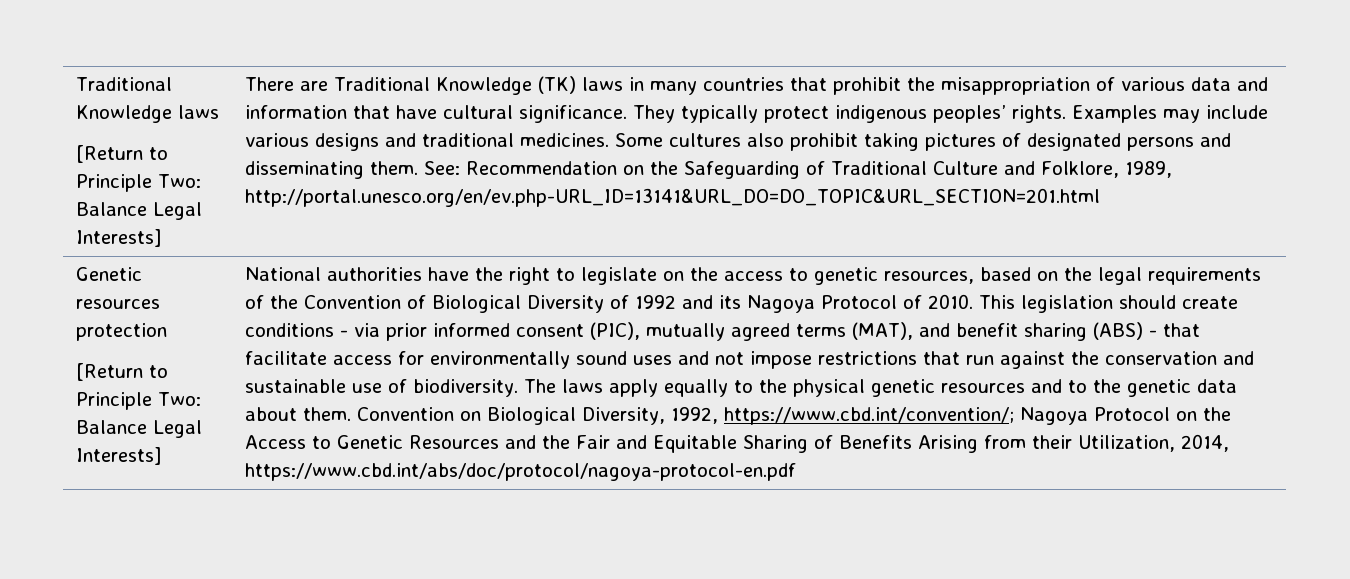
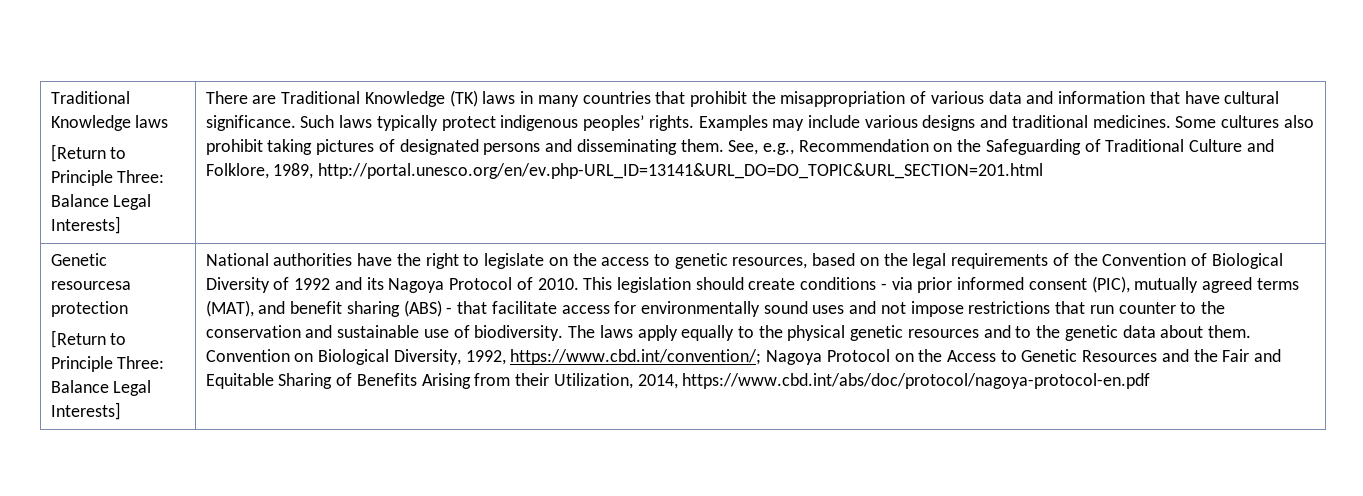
  Traditional Knowledge laws
- [Return to Principle Two: Balance Legal Interests]
+ [Return to Principle Three: Balance Legal Interests]
- They typically protect indigenous peoples’ rights.
+ Such laws typically protect indigenous peoples’ rights.
- See: Recommendation on the Safeguarding of Traditional Culture and Folklore, 1989, http://portal.unesco.org/en/ev.php-URL_ID=13141&URL_DO=DO_TOPIC&URL_SECTION=201.html
+ See, e.g., Recommendation on the Safeguarding of Traditional Culture and Folklore, 1989, http://portal.unesco.org/en/ev.php-URL_ID=13141&URL_DO=DO_TOPIC&URL_SECTION=201.html
- Genetic resources protection
- [Return to Principle Two: Balance Legal Interests]
+ Genetic resourcesa protection
+ [Return to Principle Three: Balance Legal Interests]
- This legislation should create conditions - via prior informed consent (PIC), mutually agreed terms (MAT), and benefit sharing (ABS) - that facilitate access for environmentally sound uses and not impose restrictions that run against the conservation and sustainable use of biodiversity.
+ This legislation should create conditions - via prior informed consent (PIC), mutually agreed terms (MAT), and benefit sharing (ABS) - that facilitate access for environmentally sound uses and not impose restrictions that run counter to the conservation and sustainable use of biodiversity.

